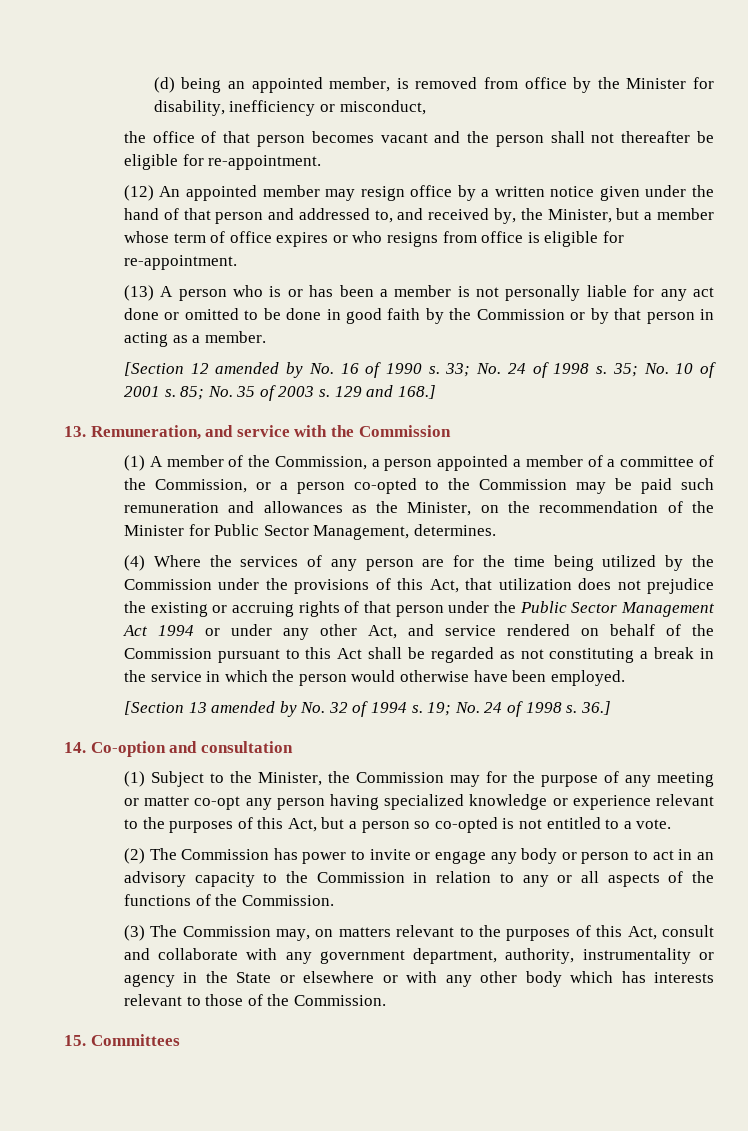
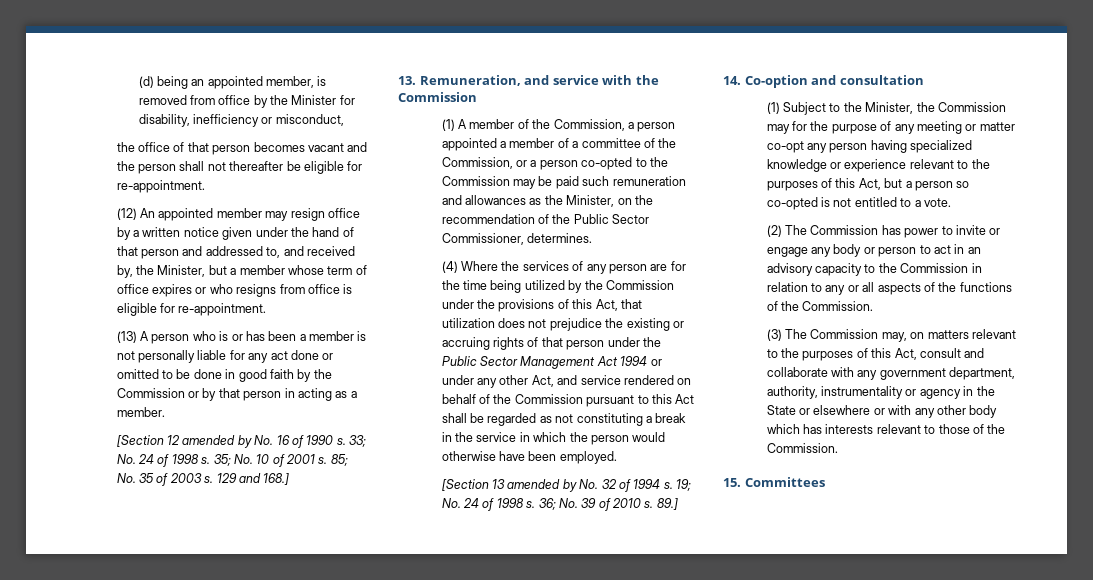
- (1) A member of the Commission, a person appointed a member of a committee of the Commission, or a person co-opted to the Commission may be paid such remuneration and allowances as the Minister, on the recommendation of the Minister for Public Sector Management, determines.
+ (1) A member of the Commission, a person appointed a member of a committee of the Commission, or a person co-opted to the Commission may be paid such remuneration and allowances as the Minister, on the recommendation of the Public Sector Commissioner, determines.
- 36.]
+ 36; No. 39 of 2010 s. 89.]

